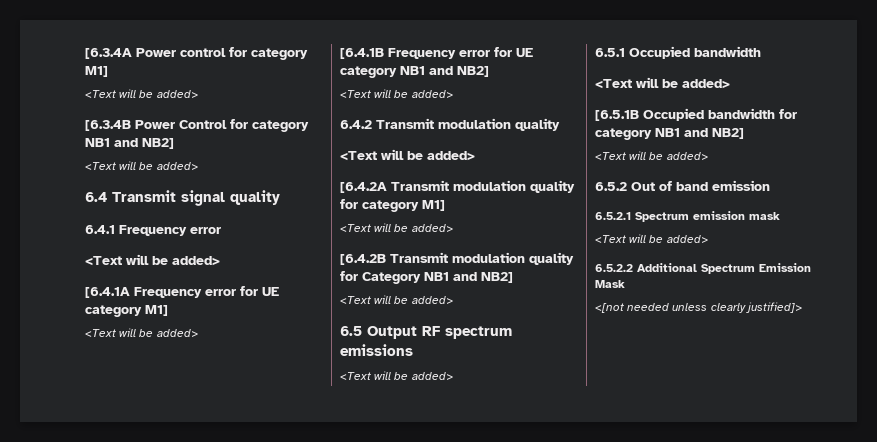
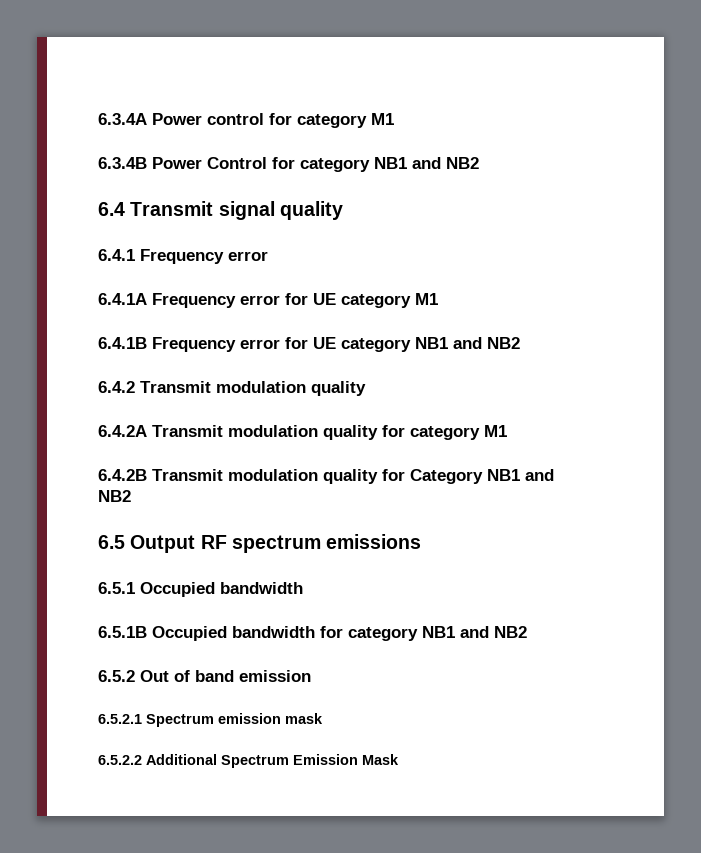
- [6.3.4A Power control for category M1]
- <Text will be added>
- [6.3.4B Power Control for category NB1 and NB2]
- <Text will be added>
+ 6.3.4A Power control for category M1
+ 6.3.4B Power Control for category NB1 and NB2
  6.4.1 Frequency error
- <Text will be added>
- [6.4.1A Frequency error for UE category M1]
- <Text will be added>
- [6.4.1B Frequency error for UE category NB1 and NB2]
- <Text will be added>
+ 6.4.1A Frequency error for UE category M1
+ 6.4.1B Frequency error for UE category NB1 and NB2
  6.4.2 Transmit modulation quality
- <Text will be added>
- [6.4.2A Transmit modulation quality for category M1]
- <Text will be added>
- [6.4.2B Transmit modulation quality for Category NB1 and NB2]
- <Text will be added>
+ 6.4.2A Transmit modulation quality for category M1
+ 6.4.2B Transmit modulation quality for Category NB1 and NB2
  6.5 Output RF spectrum emissions
- <Text will be added>
  6.5.1 Occupied bandwidth
- <Text will be added>
- [6.5.1B Occupied bandwidth for category NB1 and NB2]
- <Text will be added>
+ 6.5.1B Occupied bandwidth for category NB1 and NB2
  6.5.2.1 Spectrum emission mask
- <Text will be added>
- <[not needed unless clearly justified]>

